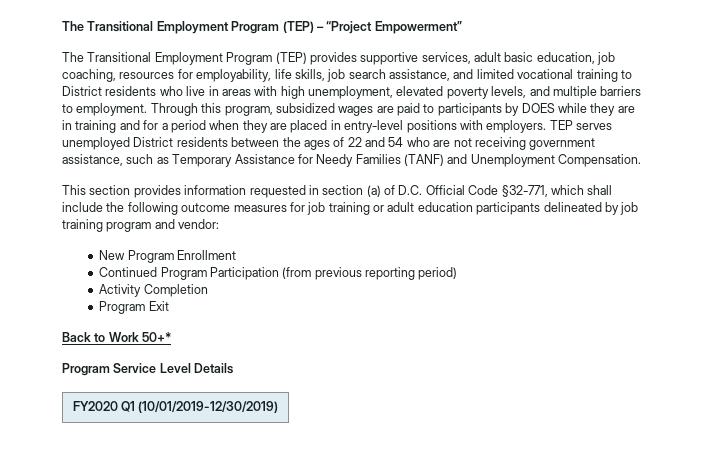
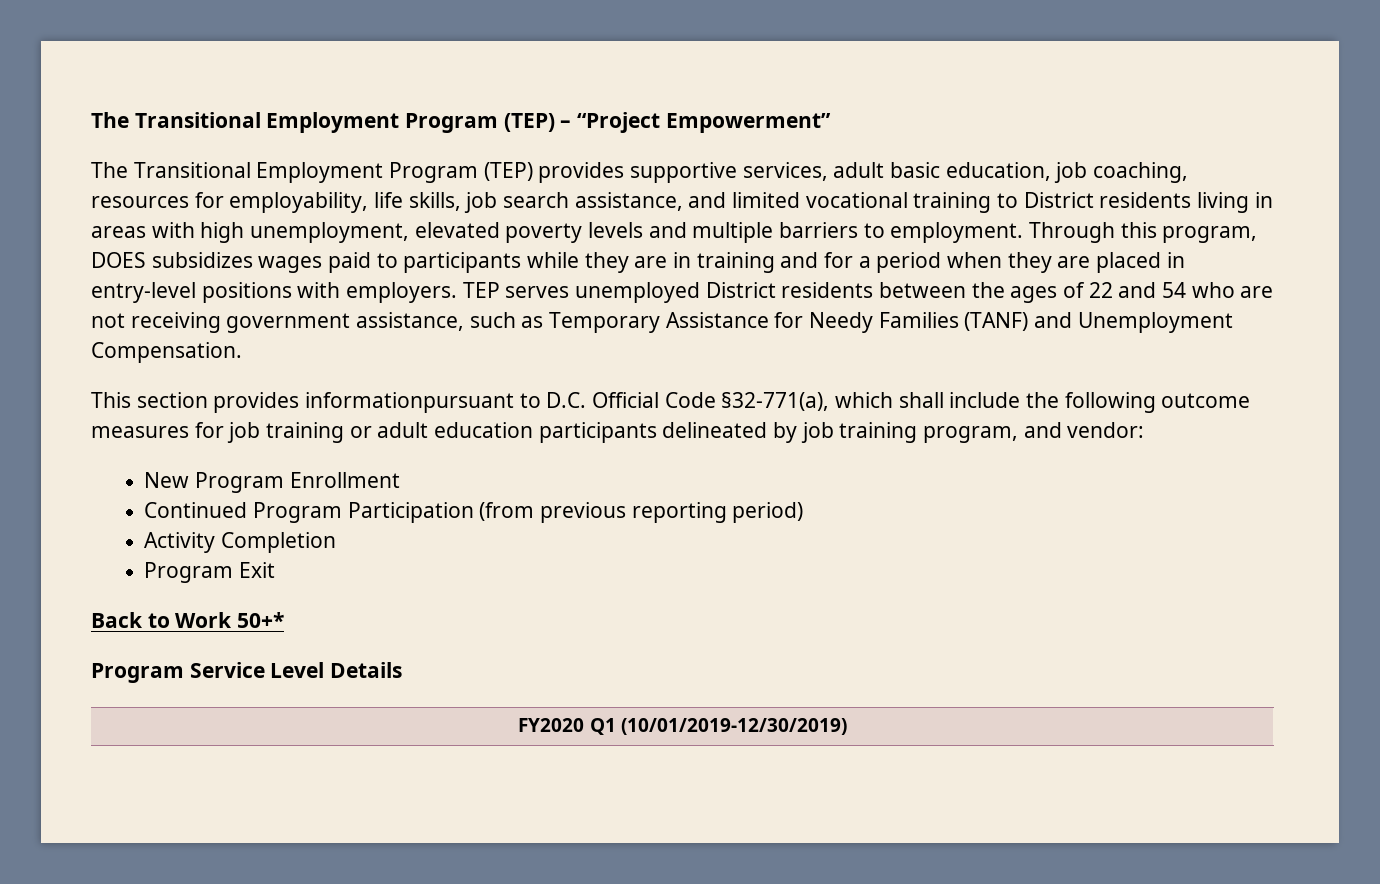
- The Transitional Employment Program (TEP) provides supportive services, adult basic education, job coaching, resources for employability, life skills, job search assistance, and limited vocational training to District residents who live in areas with high unemployment, elevated poverty levels, and multiple barriers to employment.
+ The Transitional Employment Program (TEP) provides supportive services, adult basic education, job coaching, resources for employability, life skills, job search assistance, and limited vocational training to District residents living in areas with high unemployment, elevated poverty levels and multiple barriers to employment.
- Through this program, subsidized wages are paid to participants by DOES while they are in training and for a period when they are placed in entry-level positions with employers.
+ Through this program, DOES subsidizes wages paid to participants while they are in training and for a period when they are placed in entry-level positions with employers.
- This section provides information requested in section (a) of D.C. Official Code §32-771, which shall include the following outcome measures for job training or adult education participants delineated by job training program and vendor:
+ This section provides informationpursuant to D.C. Official Code §32-771(a), which shall include the following outcome measures for job training or adult education participants delineated by job training program, and vendor:

